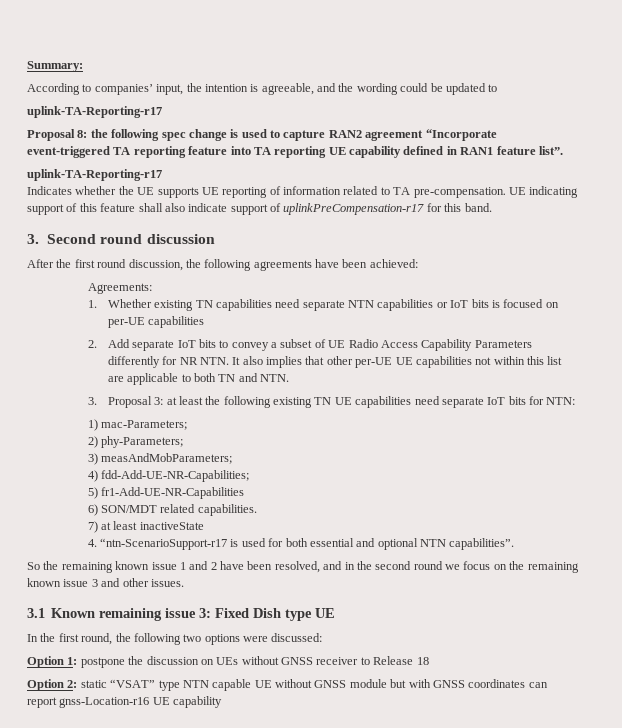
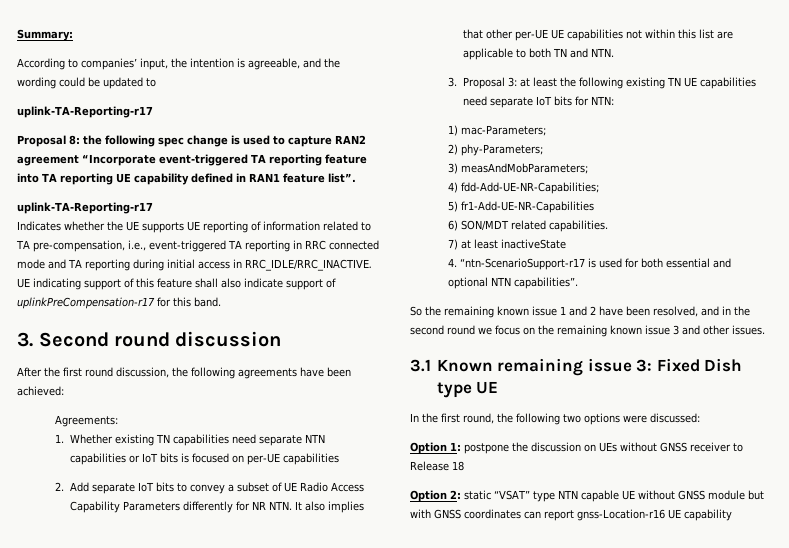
- Indicates whether the UE supports UE reporting of information related to TA pre-compensation.
+ Indicates whether the UE supports UE reporting of information related to TA pre-compensation, i.e., event-triggered TA reporting in RRC connected mode and TA reporting during initial access in RRC_IDLE/RRC_INACTIVE.

